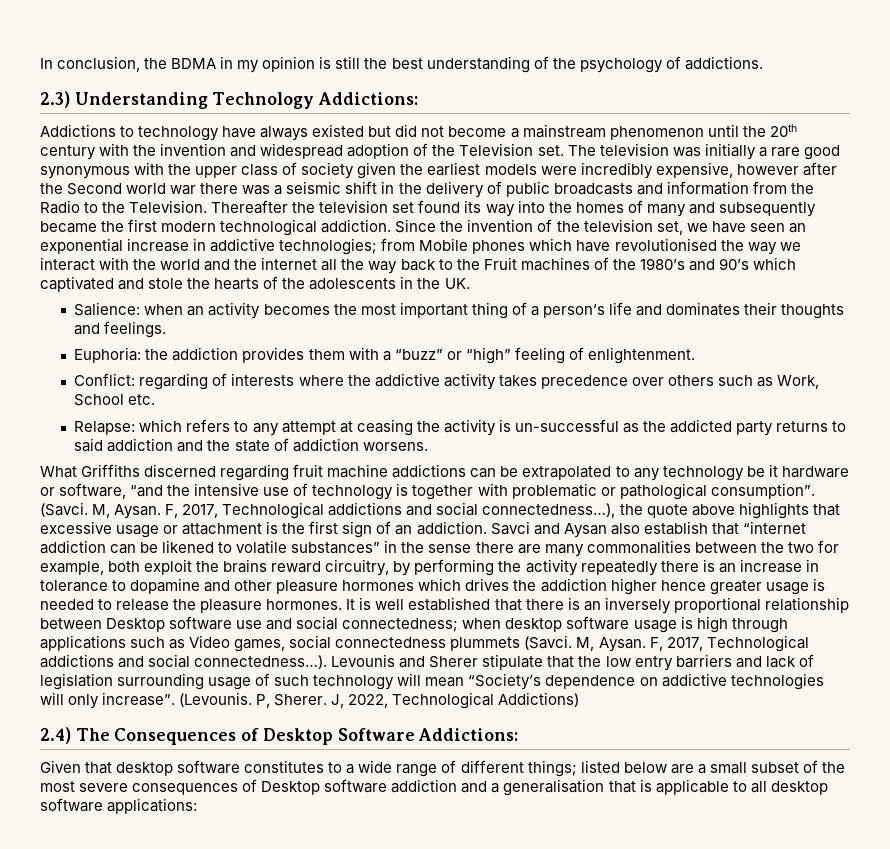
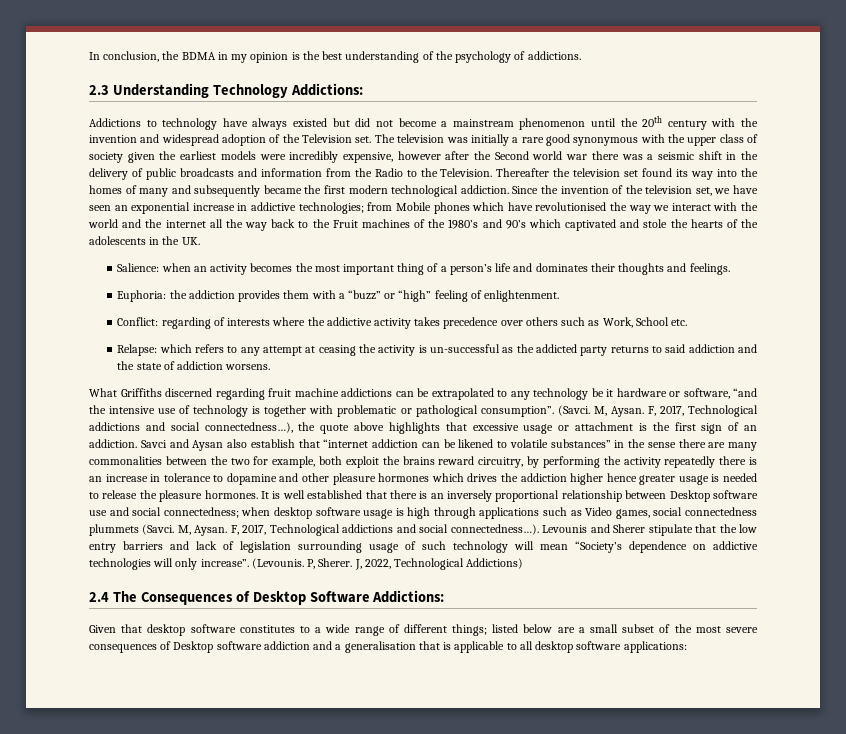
- In conclusion, the BDMA in my opinion is still the best understanding of the psychology of addictions.
+ In conclusion, the BDMA in my opinion is the best understanding of the psychology of addictions.
- 2.3) Understanding Technology Addictions:
+ 2.3 Understanding Technology Addictions:
- 2.4) The Consequences of Desktop Software Addictions:
+ 2.4 The Consequences of Desktop Software Addictions:

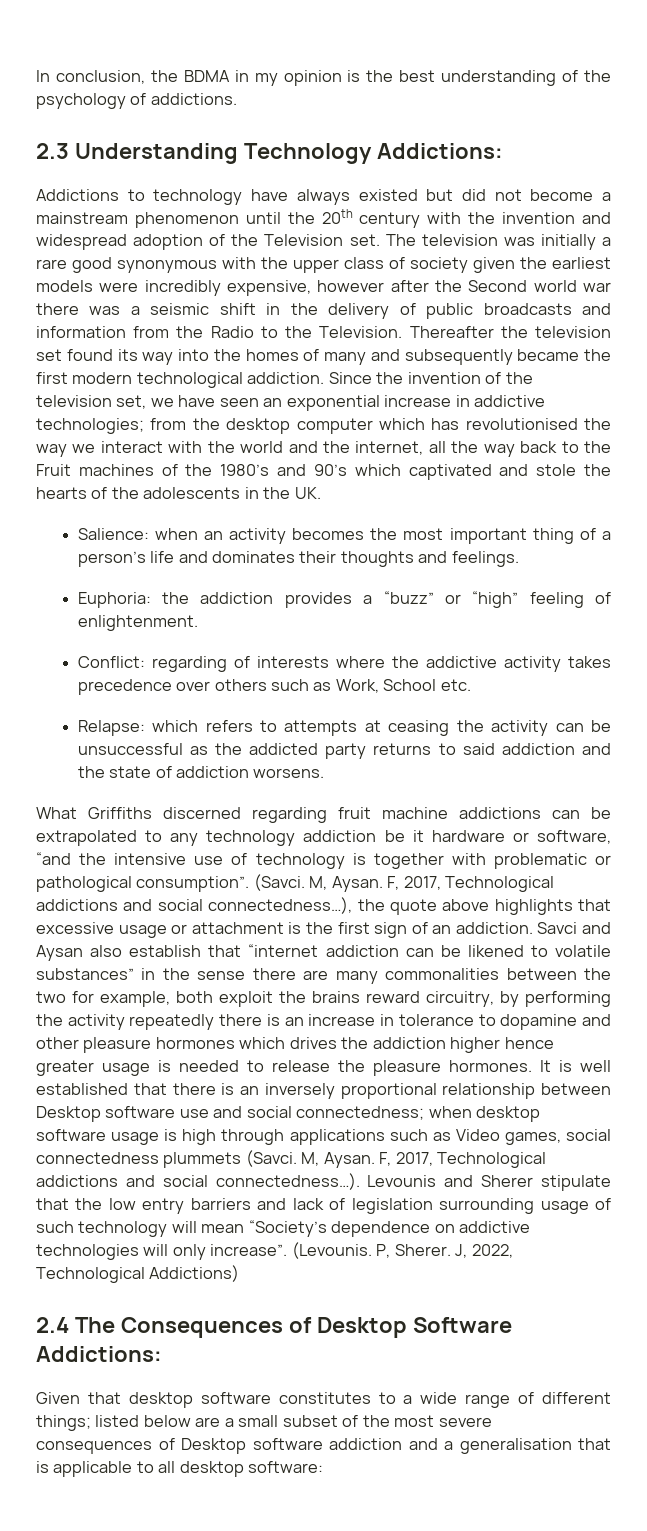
- Since the invention of the television set, we have seen an exponential increase in addictive technologies; from Mobile phones which have revolutionised the way we interact with the world and the internet all the way back to the Fruit machines of the 1980’s and 90’s which captivated and stole the hearts of the adolescents in the UK.
+ Since the invention of the television set, we have seen an exponential increase in addictive technologies; from the desktop computer which has revolutionised the way we interact with the world and the internet, all the way back to the Fruit machines of the 1980’s and 90’s which captivated and stole the hearts of the adolescents in the UK.
- Euphoria: the addiction provides them with a “buzz” or “high” feeling of enlightenment.
+ Euphoria: the addiction provides a “buzz” or “high” feeling of enlightenment.
- Relapse: which refers to any attempt at ceasing the activity is un-successful as the addicted party returns to said addiction and the state of addiction worsens.
+ Relapse: which refers to attempts at ceasing the activity can be unsuccessful as the addicted party returns to said addiction and the state of addiction worsens.
- What Griffiths discerned regarding fruit machine addictions can be extrapolated to any technology be it hardware or software, “and the intensive use of technology is together with problematic or pathological consumption”.
+ What Griffiths discerned regarding fruit machine addictions can be extrapolated to any technology addiction be it hardware or software, “and the intensive use of technology is together with problematic or pathological consumption”.
- Given that desktop software constitutes to a wide range of different things; listed below are a small subset of the most severe consequences of Desktop software addiction and a generalisation that is applicable to all desktop software applications:
+ Given that desktop software constitutes to a wide range of different things; listed below are a small subset of the most severe consequences of Desktop software addiction and a generalisation that is applicable to all desktop software:

